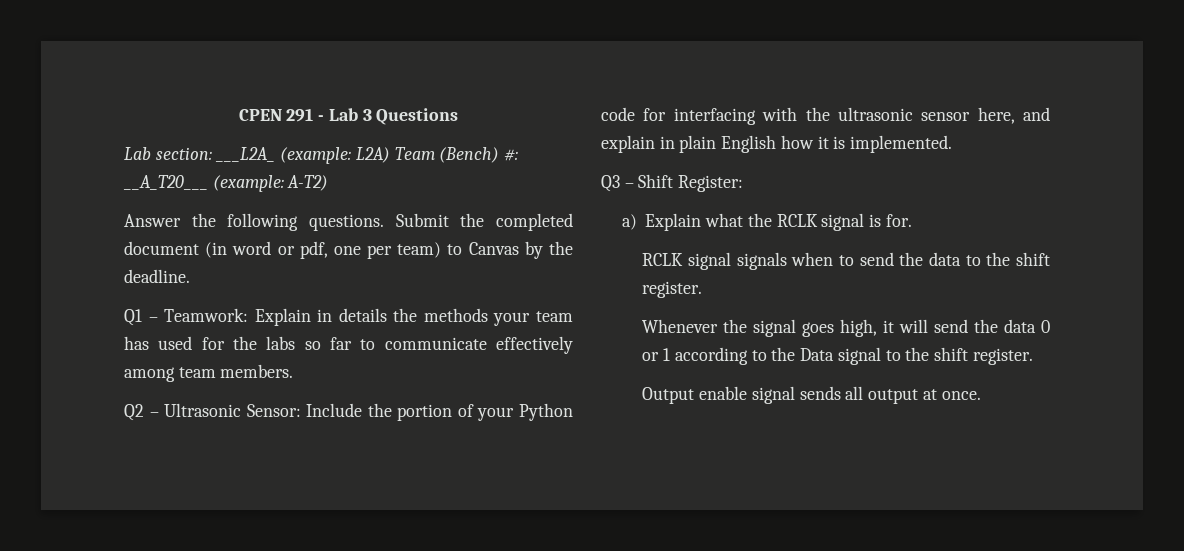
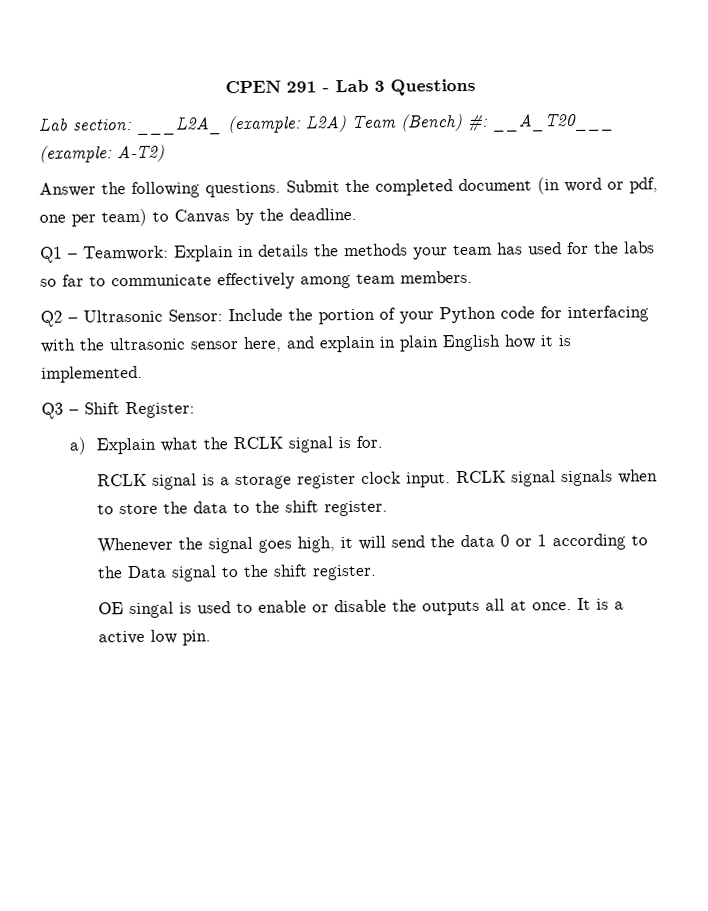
- RCLK signal signals when to send the data to the shift register.
+ RCLK signal is a storage register clock input. RCLK signal signals when to store the data to the shift register.
- Output enable signal sends all output at once.
+ OE singal is used to enable or disable the outputs all at once. It is a active low pin.

